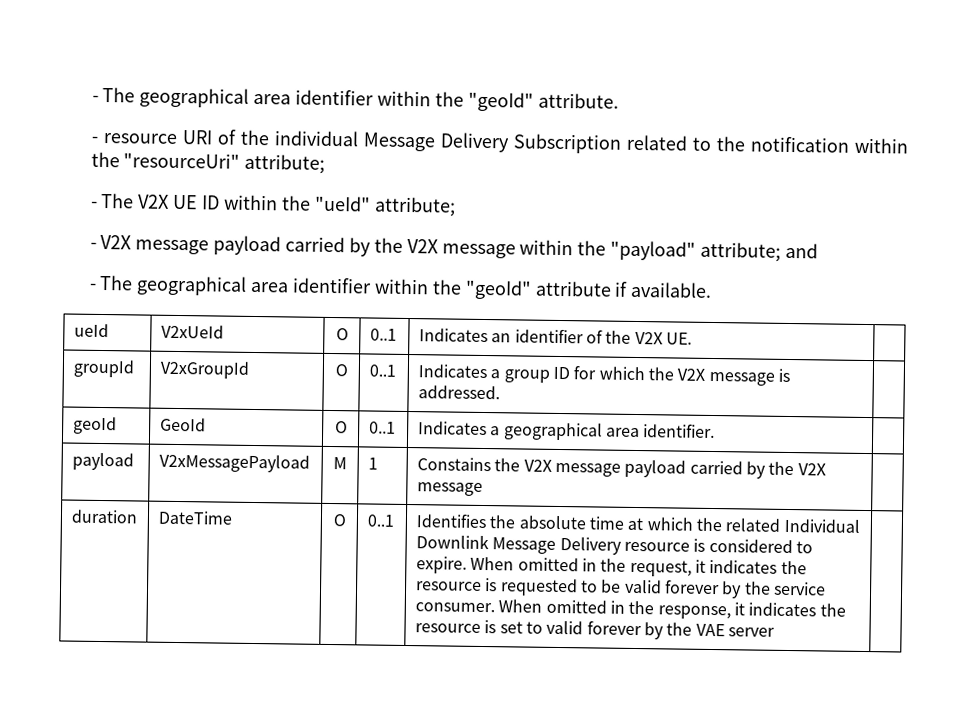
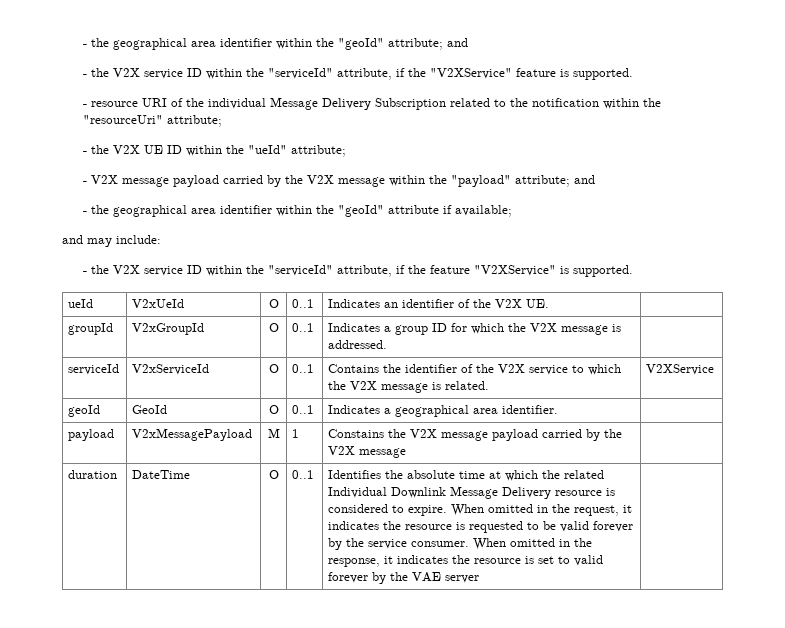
- - The geographical area identifier within the "geoId" attribute.
+ - the geographical area identifier within the "geoId" attribute; and
+ - the V2X service ID within the "serviceId" attribute, if the "V2XService" feature is supported.
- - The V2X UE ID within the "ueId" attribute;
+ - the V2X UE ID within the "ueId" attribute;
- - The geographical area identifier within the "geoId" attribute if available.
+ - the geographical area identifier within the "geoId" attribute if available;
+ and may include:
+ - the V2X service ID within the "serviceId" attribute, if the feature "V2XService" is supported.
+ serviceId | V2xServiceId | O | 0..1 | Contains the identifier of the V2X service to which the V2X message is related. | V2XService

